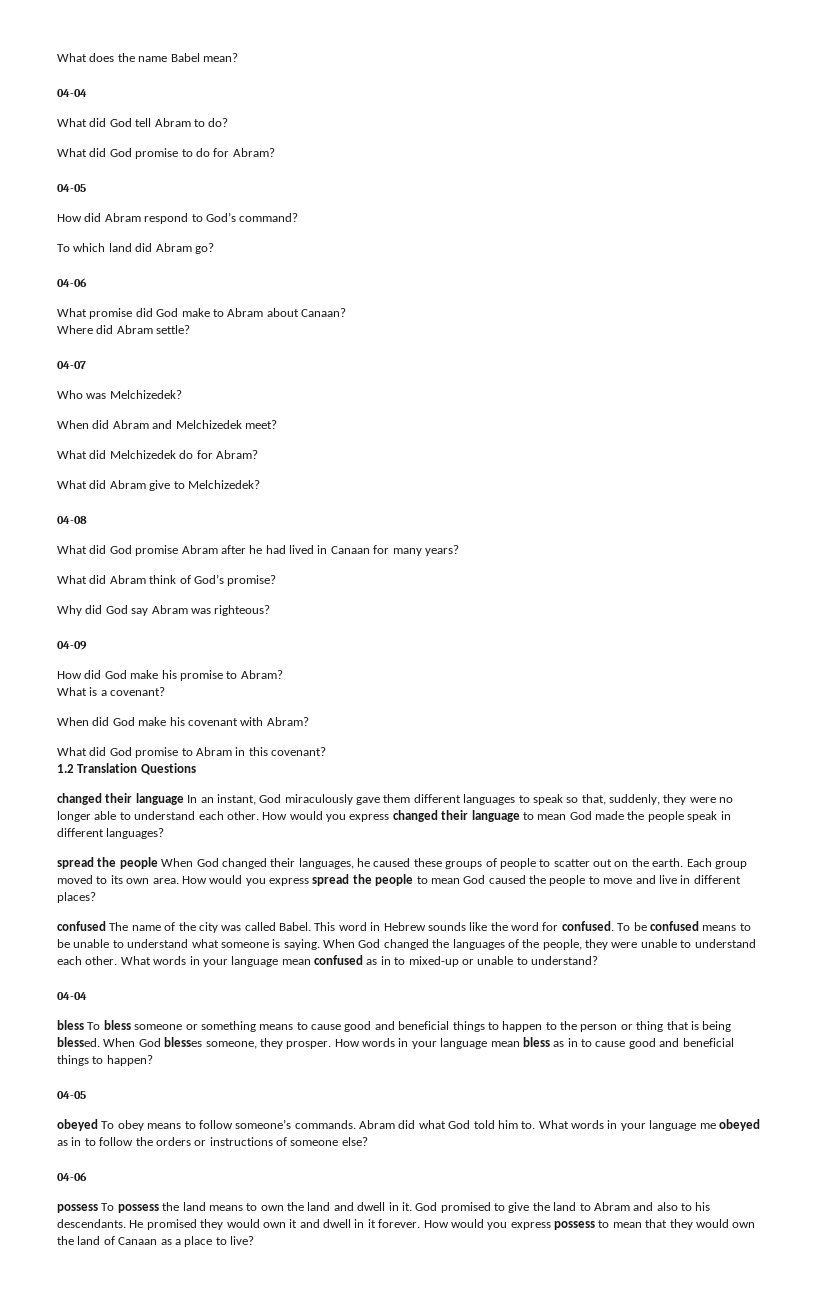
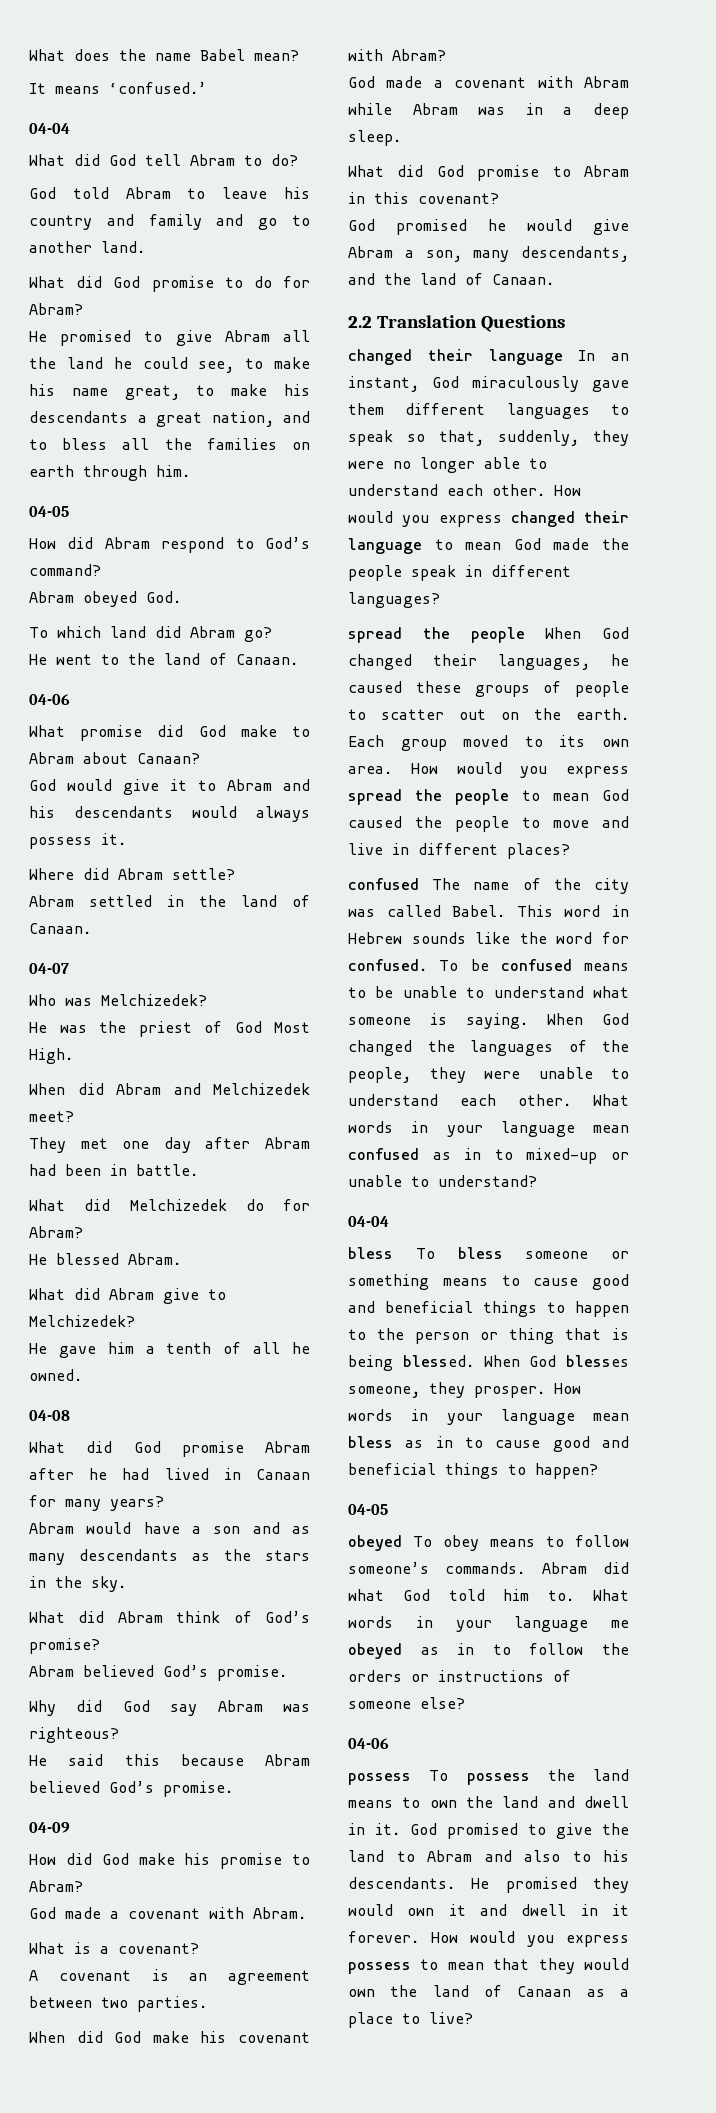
+ It means ‘confused.’
+ God told Abram to leave his country and family and go to another land.
+ He promised to give Abram all the land he could see, to make his name great, to make his descendants a great nation, and to bless all the families on earth through him.
+ Abram obeyed God.
+ He went to the land of Canaan.
+ God would give it to Abram and his descendants would always possess it.
  Where did Abram settle?
+ Abram settled in the land of Canaan.
  04-07
  Who was Melchizedek?
+ He was the priest of God Most High.
+ They met one day after Abram had been in battle.
+ He blessed Abram.
+ He gave him a tenth of all he owned.
+ Abram would have a son and as many descendants as the stars in the sky.
  What did Abram think of God’s promise?
+ Abram believed God’s promise.
+ He said this because Abram believed God’s promise.
+ God made a covenant with Abram.
  What is a covenant?
+ A covenant is an agreement between two parties.
+ God made a covenant with Abram while Abram was in a deep sleep.
- 1.2 Translation Questions
+ God promised he would give Abram a son, many descendants, and the land of Canaan.
+ 2.2 Translation Questions

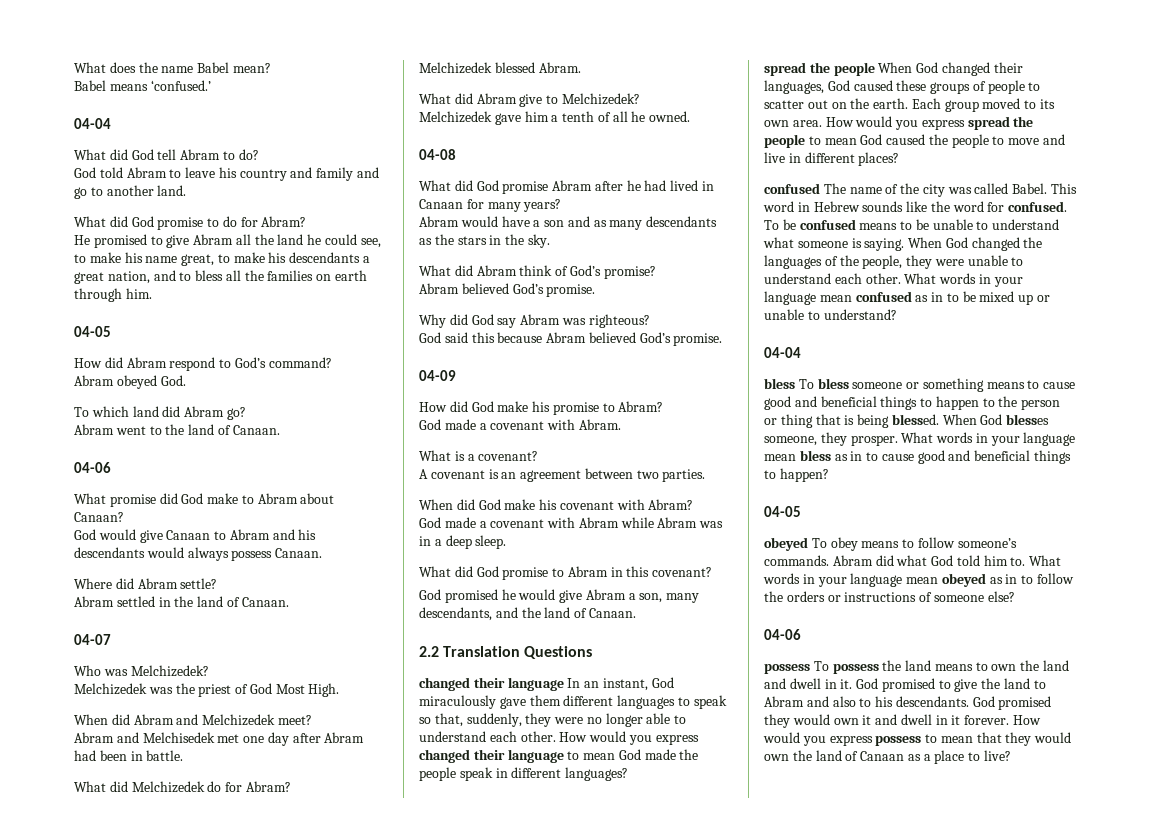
- It means ‘confused.’
+ Babel means ‘confused.’
- He went to the land of Canaan.
+ Abram went to the land of Canaan.
- God would give it to Abram and his descendants would always possess it.
+ God would give Canaan to Abram and his descendants would always possess Canaan.
- He was the priest of God Most High.
+ Melchizedek was the priest of God Most High.
- They met one day after Abram had been in battle.
+ Abram and Melchisedek met one day after Abram had been in battle.
- He blessed Abram.
+ Melchizedek blessed Abram.
- He gave him a tenth of all he owned.
+ Melchizedek gave him a tenth of all he owned.
- He said this because Abram believed God’s promise.
+ God said this because Abram believed God’s promise.
- spread the people When God changed their languages, he caused these groups of people to scatter out on the earth.
+ spread the people When God changed their languages, God caused these groups of people to scatter out on the earth.
- What words in your language mean confused as in to mixed-up or unable to understand?
+ What words in your language mean confused as in to be mixed up or unable to understand?
- How words in your language mean bless as in to cause good and beneficial things to happen?
+ What words in your language mean bless as in to cause good and beneficial things to happen?
- What words in your language me obeyed as in to follow the orders or instructions of someone else?
+ What words in your language mean obeyed as in to follow the orders or instructions of someone else?
- He promised they would own it and dwell in it forever.
+ God promised they would own it and dwell in it forever.

